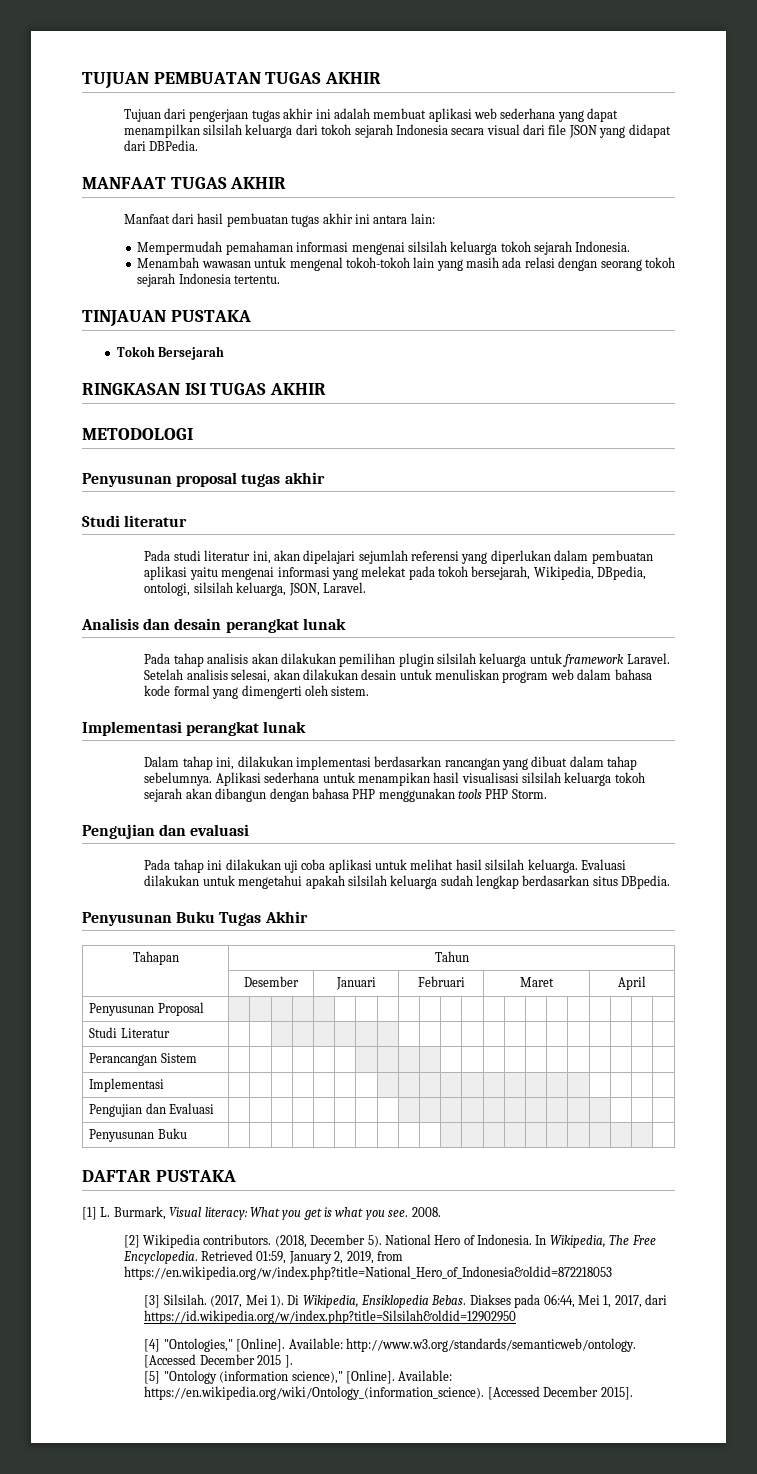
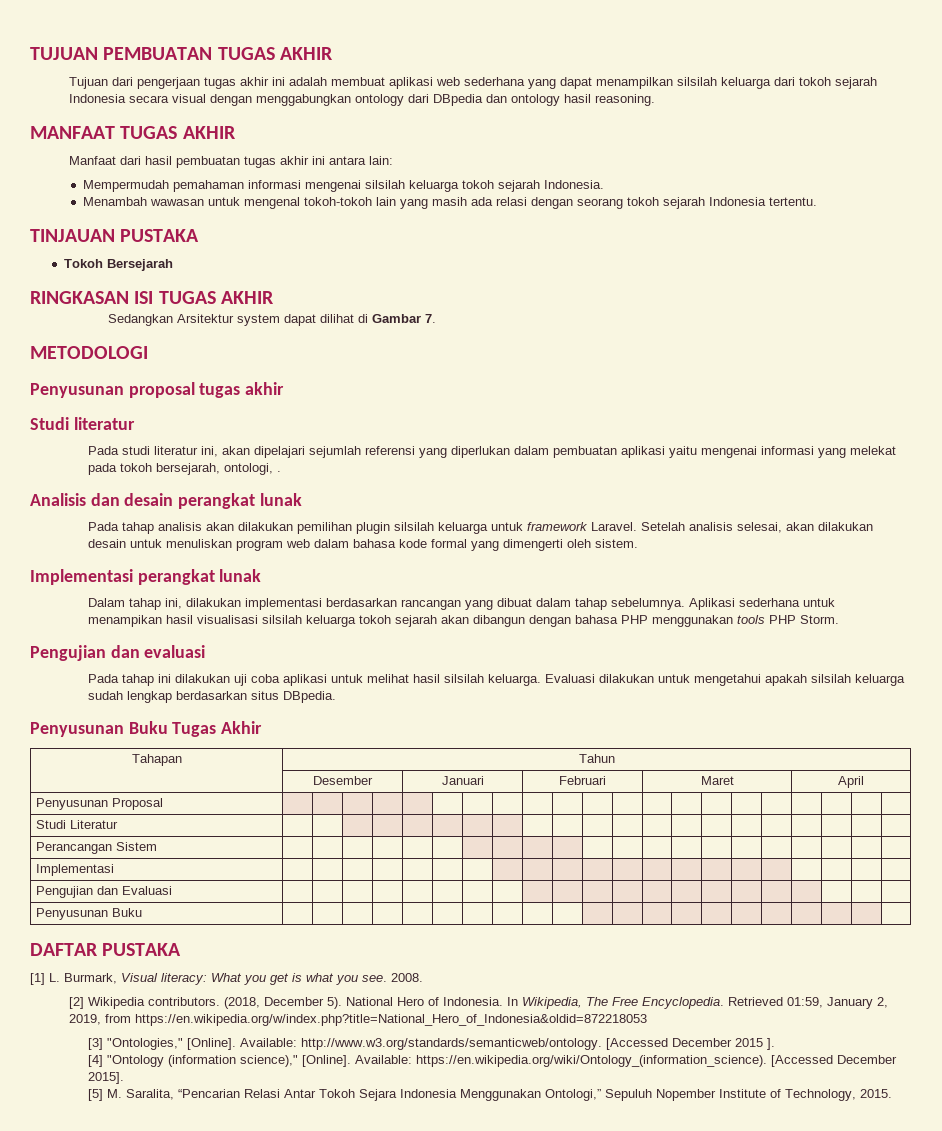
- Tujuan dari pengerjaan tugas akhir ini adalah membuat aplikasi web sederhana yang dapat menampilkan silsilah keluarga dari tokoh sejarah Indonesia secara visual dari file JSON yang didapat dari DBPedia.
+ Tujuan dari pengerjaan tugas akhir ini adalah membuat aplikasi web sederhana yang dapat menampilkan silsilah keluarga dari tokoh sejarah Indonesia secara visual dengan menggabungkan ontology dari DBpedia dan ontology hasil reasoning.
+ Sedangkan Arsitektur system dapat dilihat di Gambar 7.
- Pada studi literatur ini, akan dipelajari sejumlah referensi yang diperlukan dalam pembuatan aplikasi yaitu mengenai informasi yang melekat pada tokoh bersejarah, Wikipedia, DBpedia, ontologi, silsilah keluarga, JSON, Laravel.
+ Pada studi literatur ini, akan dipelajari sejumlah referensi yang diperlukan dalam pembuatan aplikasi yaitu mengenai informasi yang melekat pada tokoh bersejarah, ontologi, .
- [3] Silsilah. (2017, Mei 1). Di Wikipedia, Ensiklopedia Bebas. Diakses pada 06:44, Mei 1, 2017, dari https://id.wikipedia.org/w/index.php?title=Silsilah&oldid=12902950
- [4] "Ontologies," [Online].
+ [3] "Ontologies," [Online].
- [5] "Ontology (information science)," [Online].
+ [4] "Ontology (information science)," [Online].
+ [5] M. Saralita, “Pencarian Relasi Antar Tokoh Sejara Indonesia Menggunakan Ontologi,” Sepuluh Nopember Institute of Technology, 2015.

